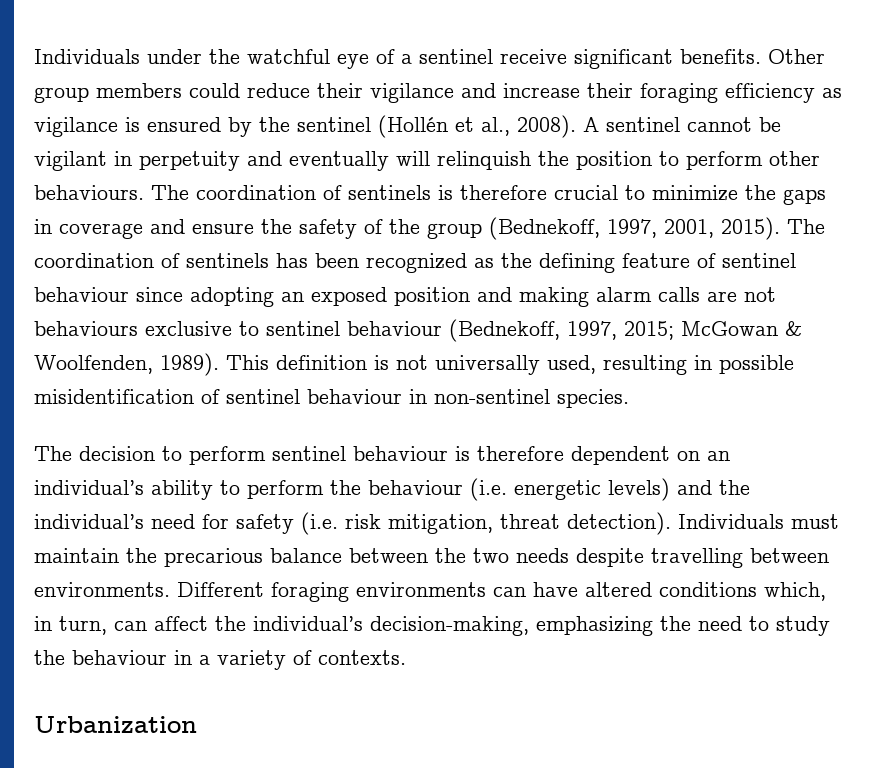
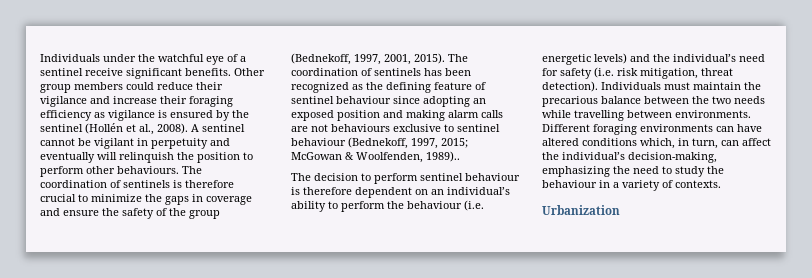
- The coordination of sentinels has been recognized as the defining feature of sentinel behaviour since adopting an exposed position and making alarm calls are not behaviours exclusive to sentinel behaviour (Bednekoff, 1997, 2015; McGowan & Woolfenden, 1989). This definition is not universally used, resulting in possible misidentification of sentinel behaviour in non-sentinel species.
+ The coordination of sentinels has been recognized as the defining feature of sentinel behaviour since adopting an exposed position and making alarm calls are not behaviours exclusive to sentinel behaviour (Bednekoff, 1997, 2015; McGowan & Woolfenden, 1989)..
- Individuals must maintain the precarious balance between the two needs despite travelling between environments.
+ Individuals must maintain the precarious balance between the two needs while travelling between environments.

